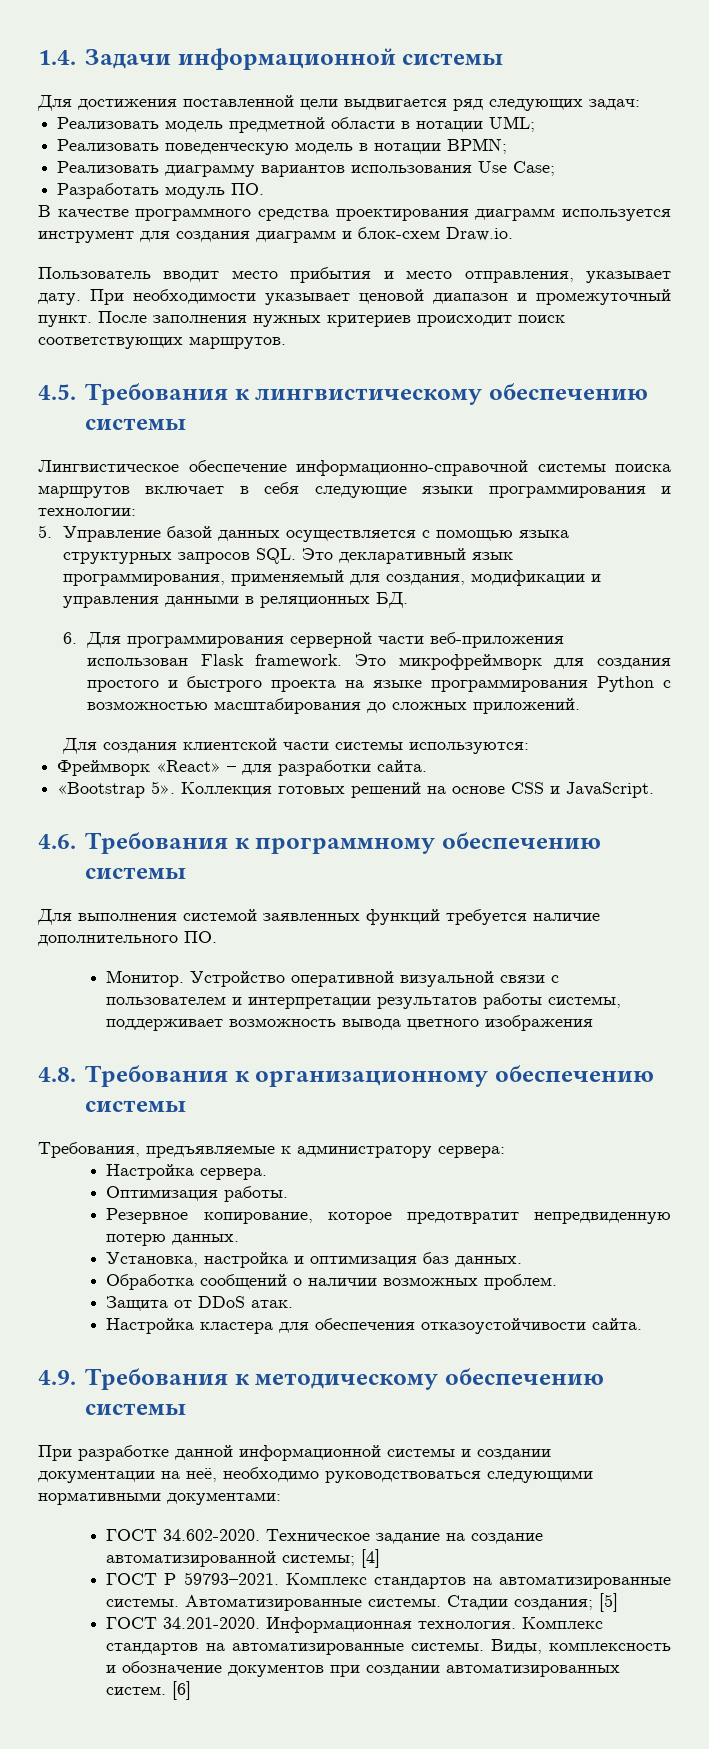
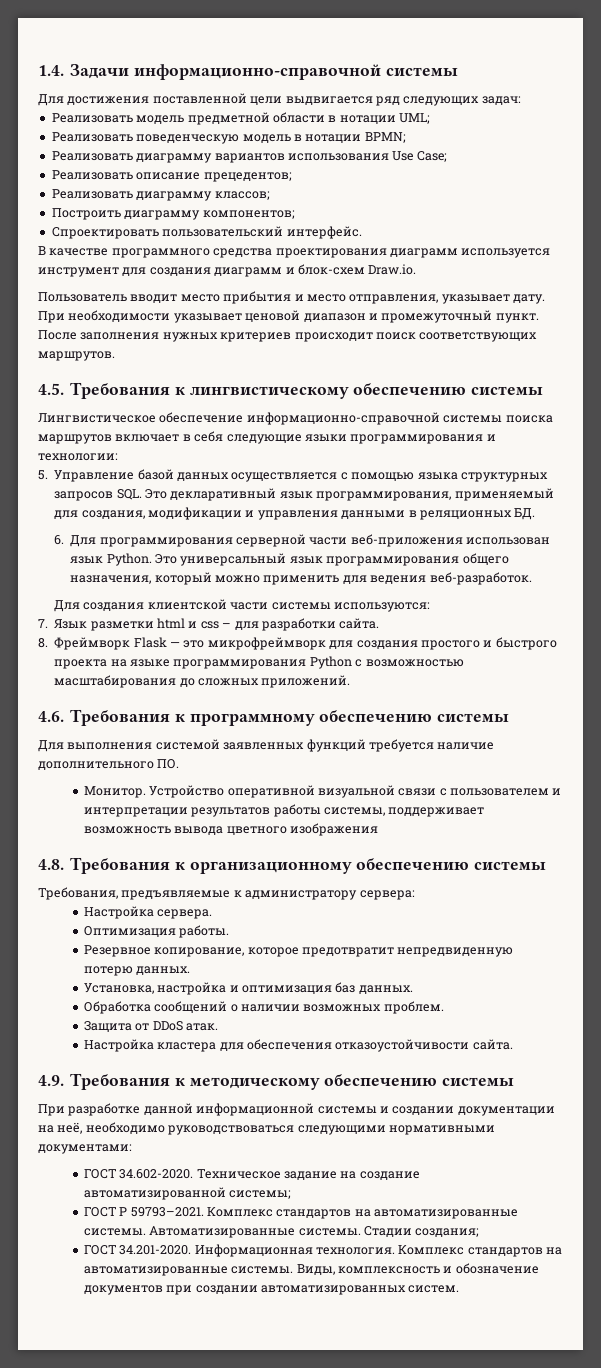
- 1.4. Задачи информационной системы
+ 1.4. Задачи информационно-справочной системы
- Разработать модуль ПО.
+ Реализовать описание прецедентов;
+ Реализовать диаграмму классов;
+ Построить диаграмму компонентов;
+ Спроектировать пользовательский интерфейс.
- 6. Для программирования серверной части веб-приложения использован Flask framework. Это микрофреймворк для создания простого и быстрого проекта на языке программирования Python с возможностью масштабирования до сложных приложений.
+ 6. Для программирования серверной части веб-приложения использован язык Python. Это универсальный язык программирования общего назначения, который можно применить для ведения веб-разработок.
+ Для создания клиентской части системы используются:
+ 7. Язык разметки html и css – для разработки сайта.
+ 8. Фреймворк Flask — это микрофреймворк для создания простого и быстрого проекта на языке программирования Python с возможностью масштабирования до сложных приложений.
- Для создания клиентской части системы используются:
- Фреймворк «React» – для разработки сайта.
- «Bootstrap 5». Коллекция готовых решений на основе CSS и JavaScript.
- ГОСТ 34.602-2020. Техническое задание на создание автоматизированной системы; [4]
+ ГОСТ 34.602-2020. Техническое задание на создание автоматизированной системы;
- Стадии создания; [5]
+ Стадии создания;
- [6]

